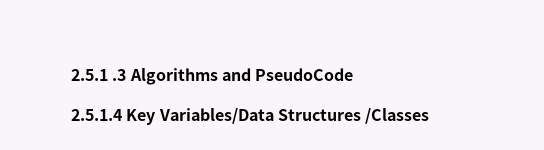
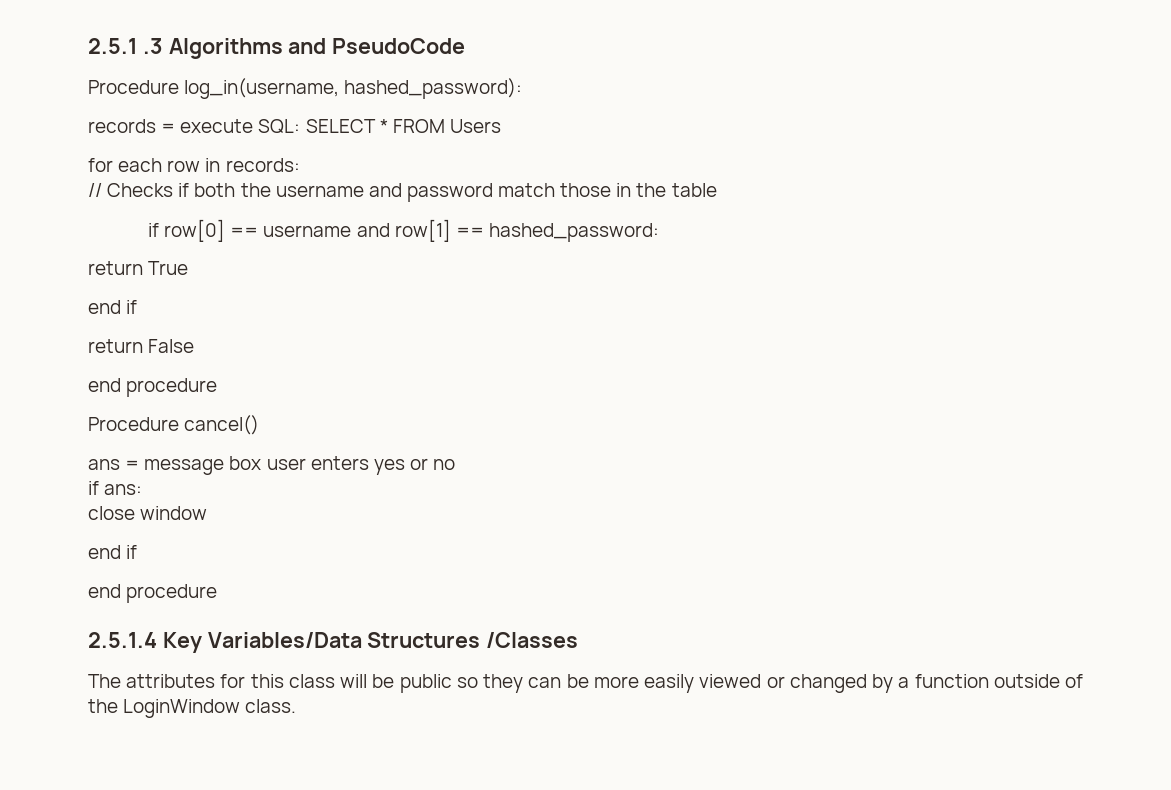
+ Procedure log_in(username, hashed_password):
+ records = execute SQL: SELECT * FROM Users
+ for each row in records:
+ // Checks if both the username and password match those in the table
+ if row[0] == username and row[1] == hashed_password:
+ return True
+ end if
+ return False
+ end procedure
+ Procedure cancel()
+ ans = message box user enters yes or no
+ if ans:
+ close window
+ end if
+ end procedure
+ The attributes for this class will be public so they can be more easily viewed or changed by a function outside of the LoginWindow class.

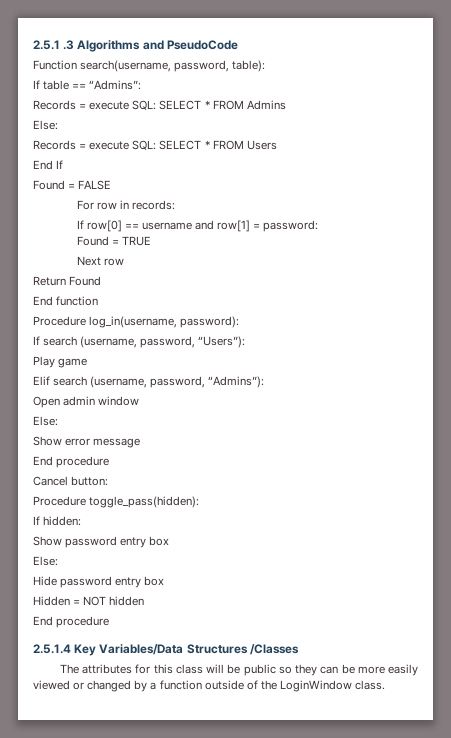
- Procedure log_in(username, hashed_password):
- records = execute SQL: SELECT * FROM Users
+ Function search(username, password, table):
+ If table == “Admins”:
+ Records = execute SQL: SELECT * FROM Admins
+ Else:
+ Records = execute SQL: SELECT * FROM Users
- for each row in records:
- // Checks if both the username and password match those in the table
- if row[0] == username and row[1] == hashed_password:
- return True
- end if
- return False
- end procedure
- Procedure cancel()
- ans = message box user enters yes or no
- if ans:
- close window
- end if
- end procedure
+ End If
+ Found = FALSE
+ For row in records:
+ If row[0] == username and row[1] = password:
+ Found = TRUE
+ Next row
+ Return Found
+ End function
+ Procedure log_in(username, password):
+ If search (username, password, “Users”):
+ Play game
+ Elif search (username, password, “Admins”):
+ Open admin window
+ Else:
+ Show error message
+ End procedure
+ Cancel button:
+ Procedure toggle_pass(hidden):
+ If hidden:
+ Show password entry box
+ Else:
+ Hide password entry box
+ Hidden = NOT hidden
+ End procedure

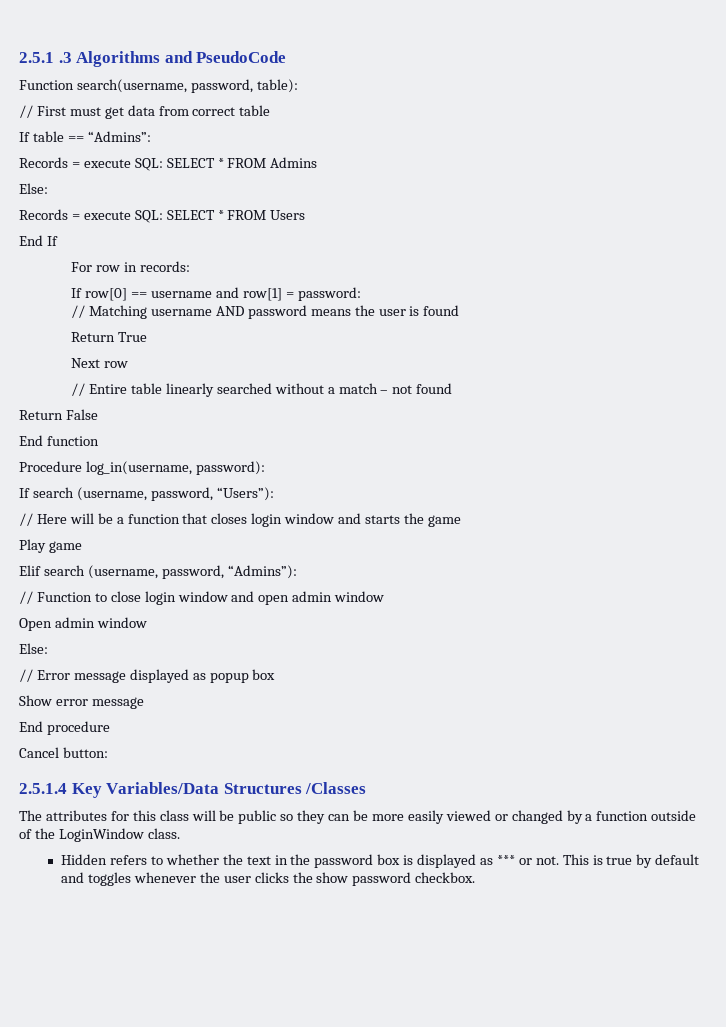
+ // First must get data from correct table
- Found = FALSE
- Found = TRUE
+ // Matching username AND password means the user is found
+ Return True
  Next row
- Return Found
+ // Entire table linearly searched without a match – not found
+ Return False
+ // Here will be a function that closes login window and starts the game
+ // Function to close login window and open admin window
  Open admin window
  Else:
+ // Error message displayed as popup box
- Procedure toggle_pass(hidden):
- If hidden:
- Show password entry box
- Else:
- Hide password entry box
- Hidden = NOT hidden
- End procedure
+ Hidden refers to whether the text in the password box is displayed as *** or not. This is true by default and toggles whenever the user clicks the show password checkbox.

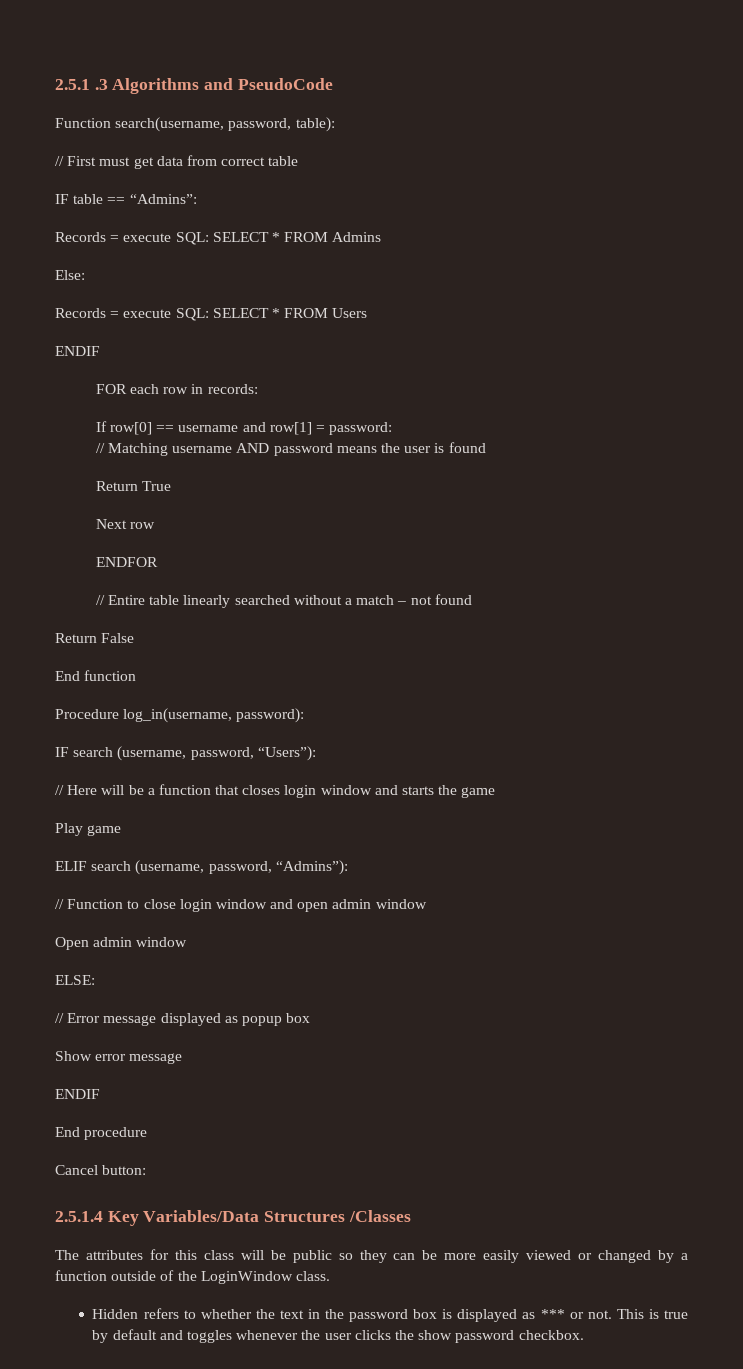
- If table == “Admins”:
+ IF table == “Admins”:
  Records = execute SQL: SELECT * FROM Users
- End If
- For row in records:
+ ENDIF
+ FOR each row in records:
+ ENDFOR
- If search (username, password, “Users”):
+ IF search (username, password, “Users”):
- Elif search (username, password, “Admins”):
+ ELIF search (username, password, “Admins”):
  Open admin window
- Else:
+ ELSE:
  Show error message
+ ENDIF

